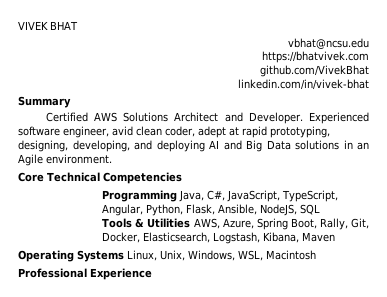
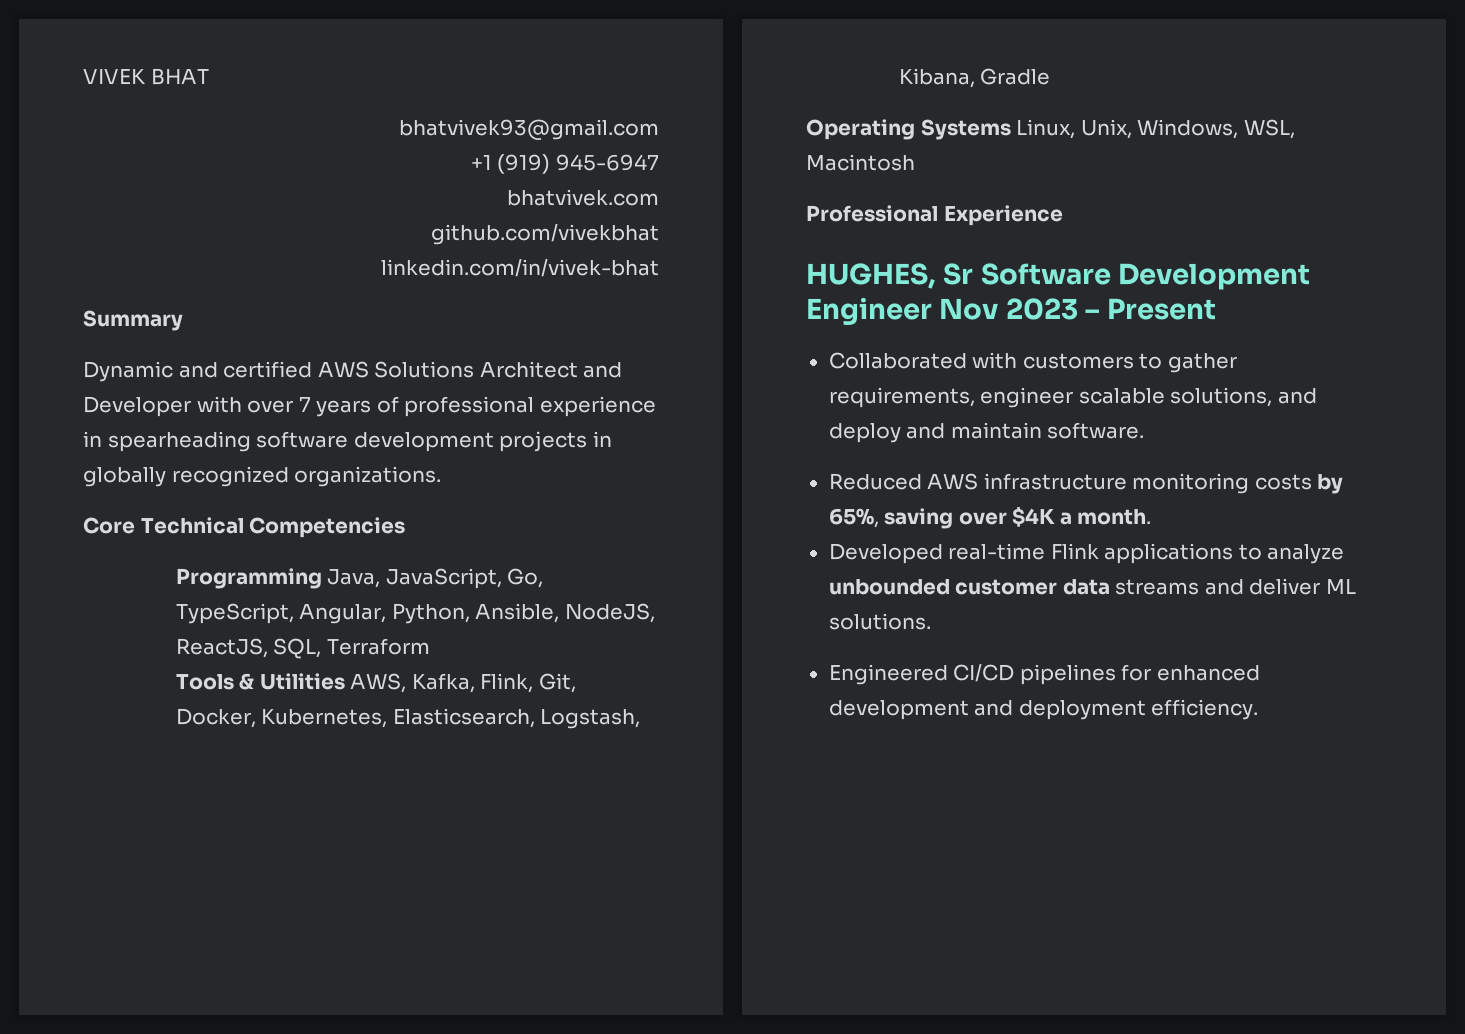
- vbhat@ncsu.edu
- https://bhatvivek.com
- github.com/VivekBhat
+ bhatvivek93@gmail.com
+ +1 (919) 945-6947
+ bhatvivek.com
+ github.com/vivekbhat
- Certified AWS Solutions Architect and Developer. Experienced software engineer, avid clean coder, adept at rapid prototyping, designing, developing, and deploying AI and Big Data solutions in an Agile environment.
+ Dynamic and certified AWS Solutions Architect and Developer with over 7 years of professional experience in spearheading software development projects in globally recognized organizations.
- Programming Java, C#, JavaScript, TypeScript, Angular, Python, Flask, Ansible, NodeJS, SQL
+ Programming Java, JavaScript, Go, TypeScript, Angular, Python, Ansible, NodeJS, ReactJS, SQL, Terraform
- Tools & Utilities AWS, Azure, Spring Boot, Rally, Git, Docker, Elasticsearch, Logstash, Kibana, Maven
+ Tools & Utilities AWS, Kafka, Flink, Git, Docker, Kubernetes, Elasticsearch, Logstash, Kibana, Gradle
+ HUGHES, Sr Software Development Engineer Nov 2023 – Present
+ Collaborated with customers to gather requirements, engineer scalable solutions, and deploy and maintain software.
+ Reduced AWS infrastructure monitoring costs by 65%, saving over $4K a month.
+ Developed real-time Flink applications to analyze unbounded customer data streams and deliver ML solutions.
+ Engineered CI/CD pipelines for enhanced development and deployment efficiency.

